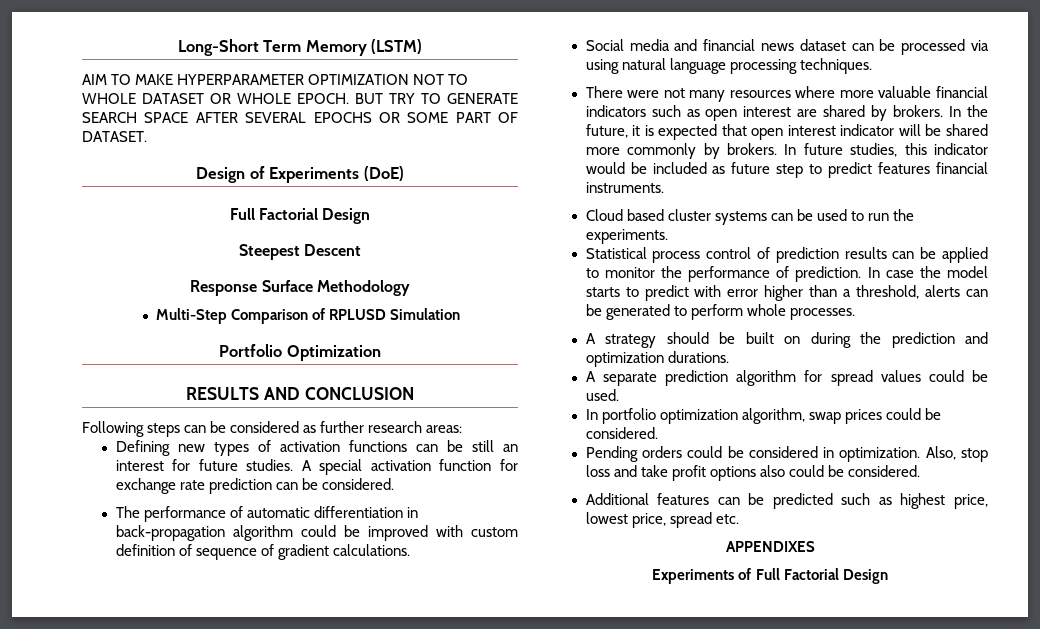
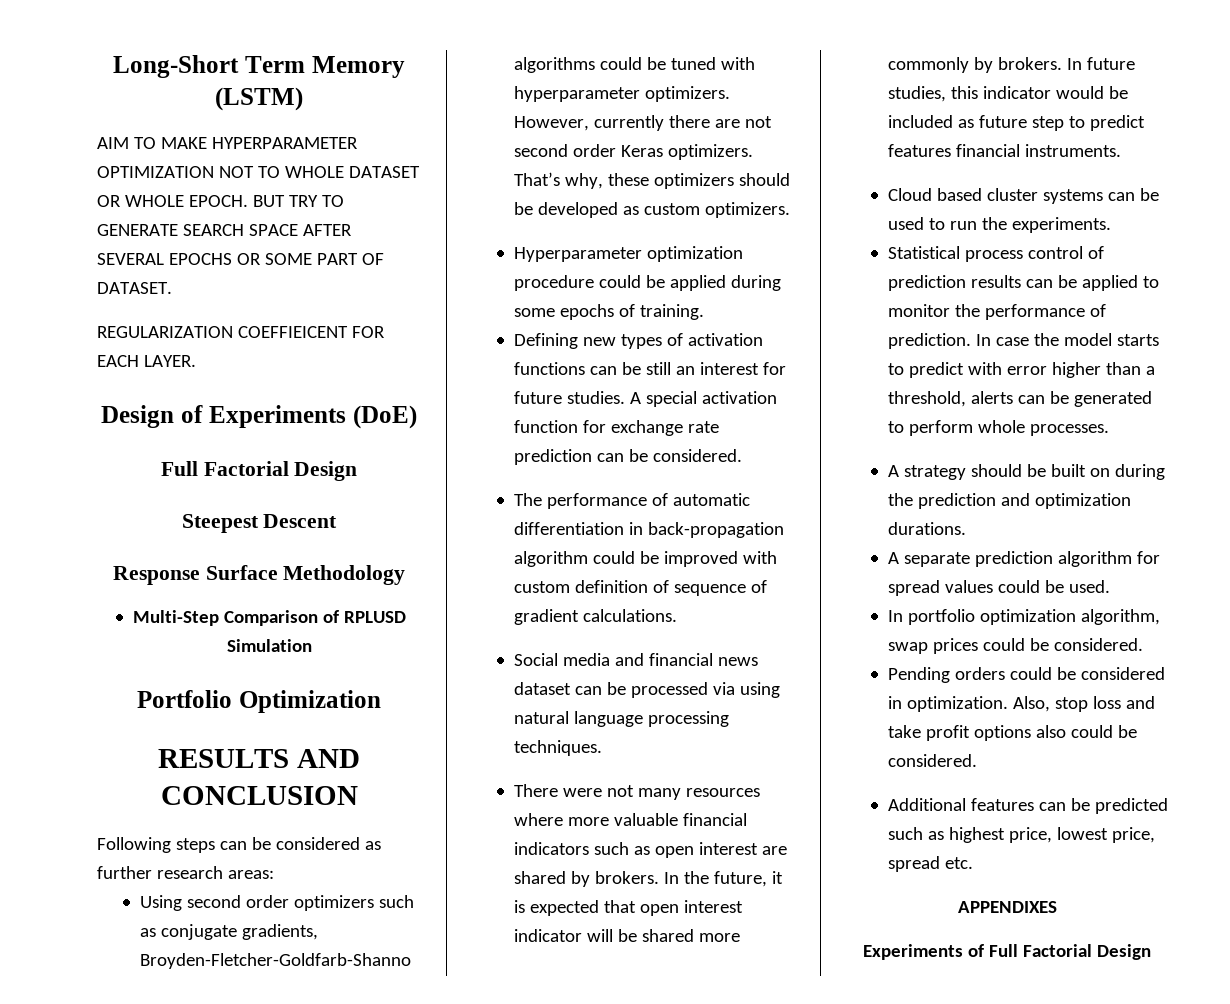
+ REGULARIZATION COEFFIEICENT FOR EACH LAYER.
+ Using second order optimizers such as conjugate gradients, Broyden-Fletcher-Goldfarb-Shanno algorithms could be tuned with hyperparameter optimizers. However, currently there are not second order Keras optimizers. That’s why, these optimizers should be developed as custom optimizers.
+ Hyperparameter optimization procedure could be applied during some epochs of training.

